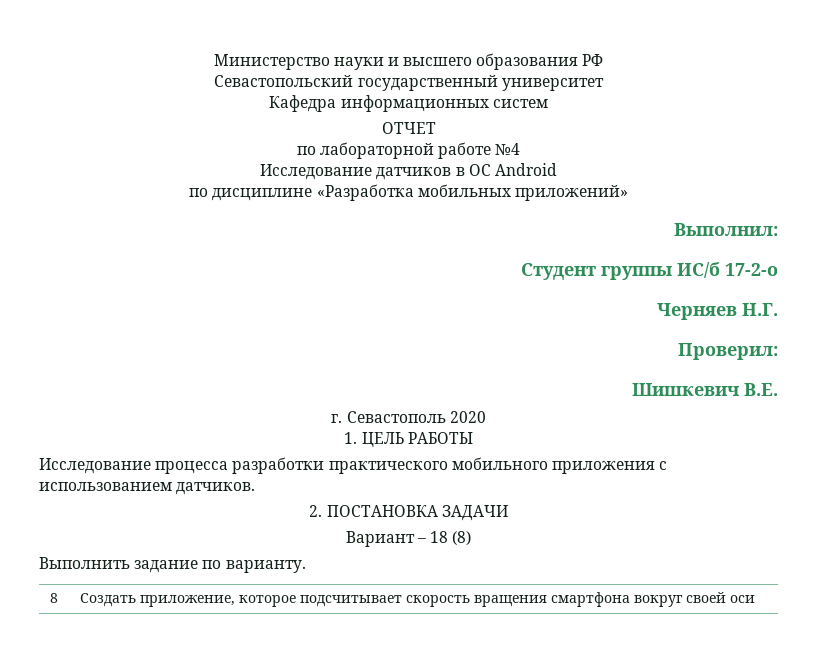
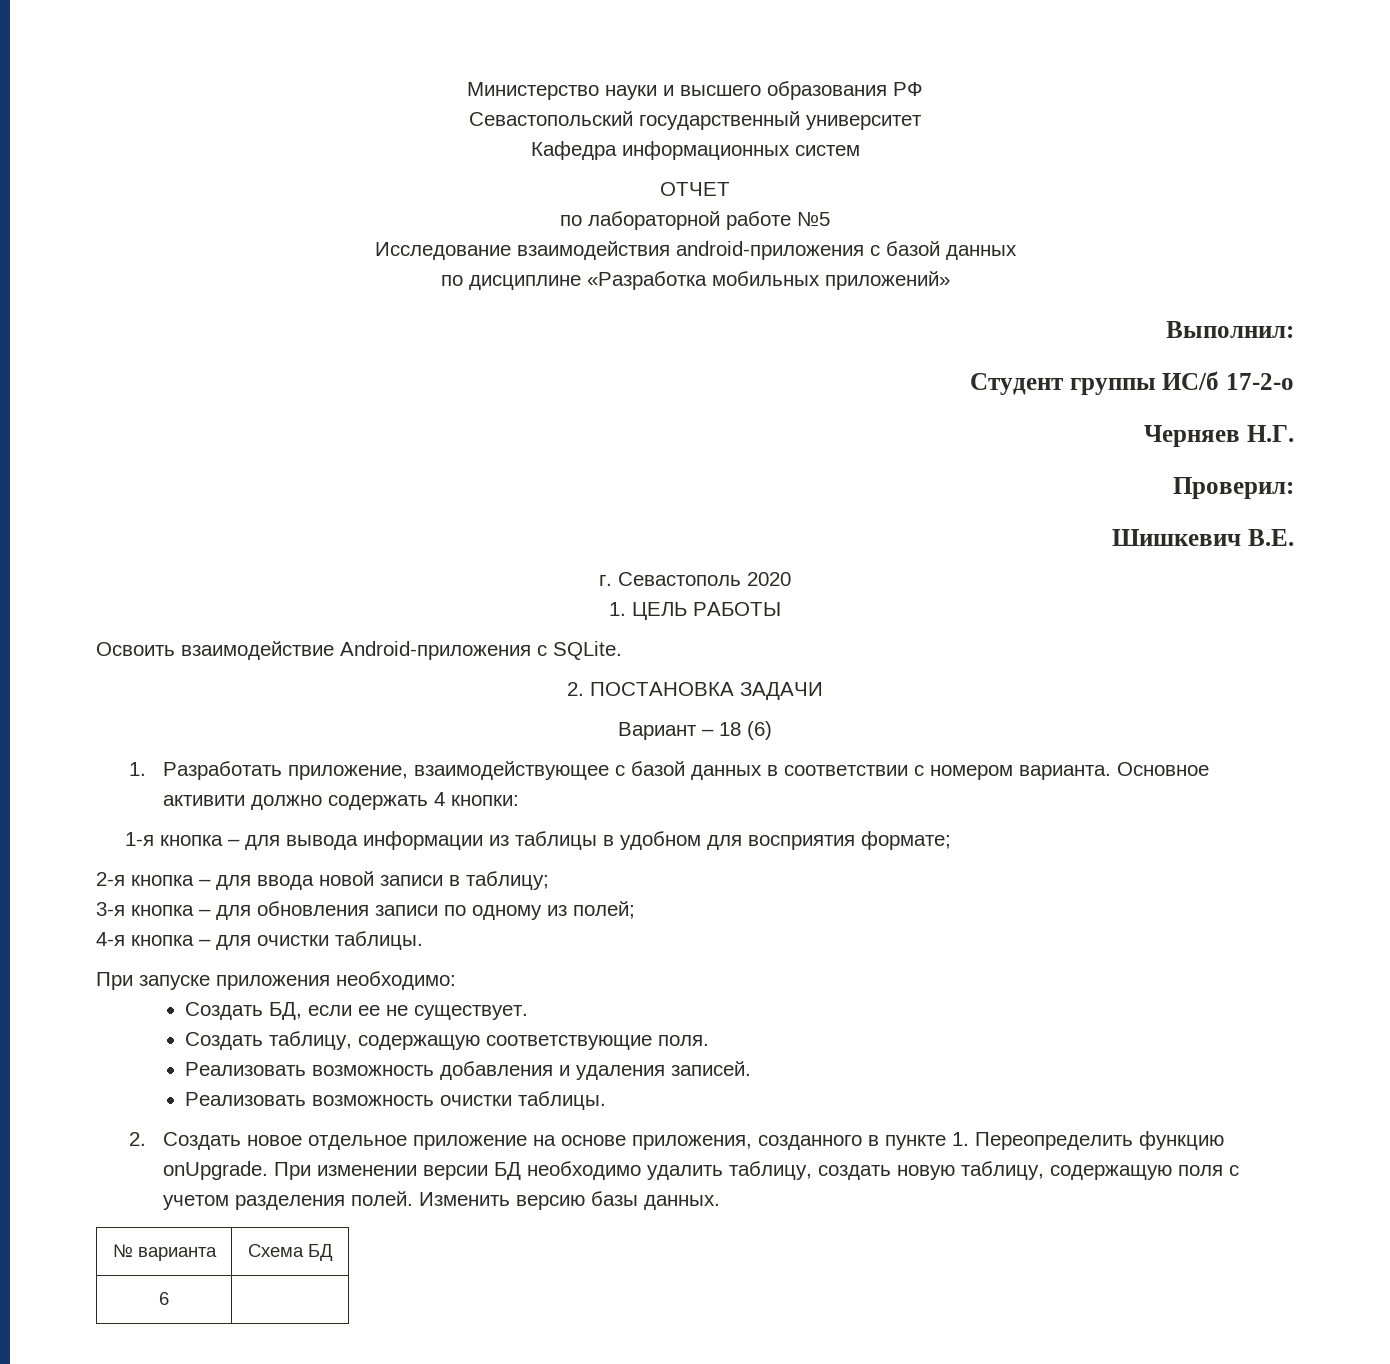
- по лабораторной работе №4
- Исследование датчиков в ОС Android
+ по лабораторной работе №5
+ Исследование взаимодействия android-приложения с базой данных
- Исследование процесса разработки практического мобильного приложения с использованием датчиков.
+ Освоить взаимодействие Android-приложения с SQLite.
- Вариант – 18 (8)
- Выполнить задание по варианту.
- 8 | Создать приложение, которое подсчитывает скорость вращения смартфона вокруг своей оси
+ Вариант – 18 (6)
+ 1. Разработать приложение, взаимодействующее с базой данных в соответствии с номером варианта. Основное активити должно содержать 4 кнопки:
+ 1-я кнопка – для вывода информации из таблицы в удобном для восприятия формате;
+ 2-я кнопка – для ввода новой записи в таблицу;
+ 3-я кнопка – для обновления записи по одному из полей;
+ 4-я кнопка – для очистки таблицы.
+ При запуске приложения необходимо:
+ Создать БД, если ее не существует.
+ Создать таблицу, содержащую соответствующие поля.
+ Реализовать возможность добавления и удаления записей.
+ Реализовать возможность очистки таблицы.
+ 2. Создать новое отдельное приложение на основе приложения, созданного в пункте 1. Переопределить функцию onUpgrade. При изменении версии БД необходимо удалить таблицу, создать новую таблицу, содержащую поля с учетом разделения полей. Изменить версию базы данных.
+ № варианта | Схема БД
+ 6 |

